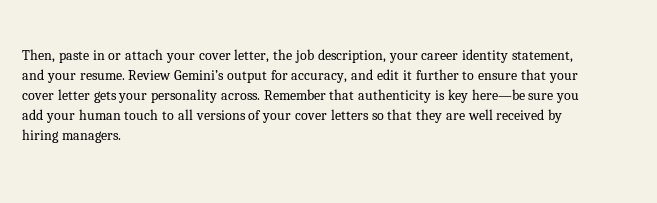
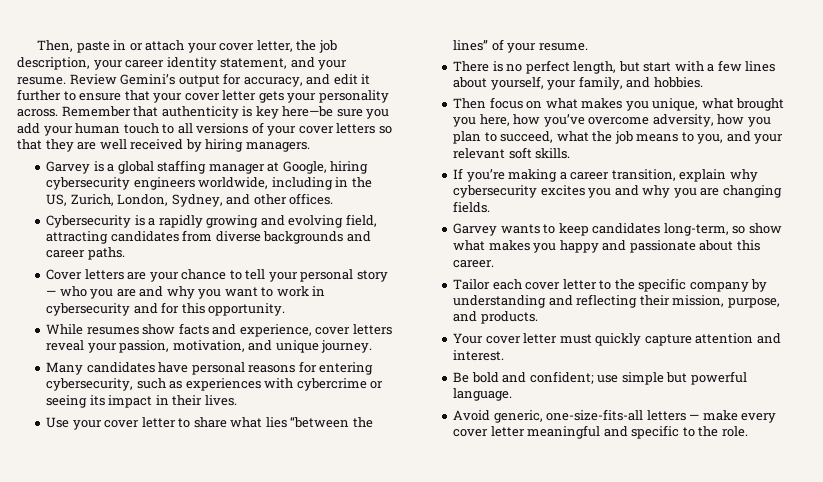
+ Garvey is a global staffing manager at Google, hiring cybersecurity engineers worldwide, including in the US, Zurich, London, Sydney, and other offices.
+ Cybersecurity is a rapidly growing and evolving field, attracting candidates from diverse backgrounds and career paths.
+ Cover letters are your chance to tell your personal story — who you are and why you want to work in cybersecurity and for this opportunity.
+ While resumes show facts and experience, cover letters reveal your passion, motivation, and unique journey.
+ Many candidates have personal reasons for entering cybersecurity, such as experiences with cybercrime or seeing its impact in their lives.
+ Use your cover letter to share what lies “between the lines” of your resume.
+ There is no perfect length, but start with a few lines about yourself, your family, and hobbies.
+ Then focus on what makes you unique, what brought you here, how you’ve overcome adversity, how you plan to succeed, what the job means to you, and your relevant soft skills.
+ If you’re making a career transition, explain why cybersecurity excites you and why you are changing fields.
+ Garvey wants to keep candidates long-term, so show what makes you happy and passionate about this career.
+ Tailor each cover letter to the specific company by understanding and reflecting their mission, purpose, and products.
+ Your cover letter must quickly capture attention and interest.
+ Be bold and confident; use simple but powerful language.
+ Avoid generic, one-size-fits-all letters — make every cover letter meaningful and specific to the role.

